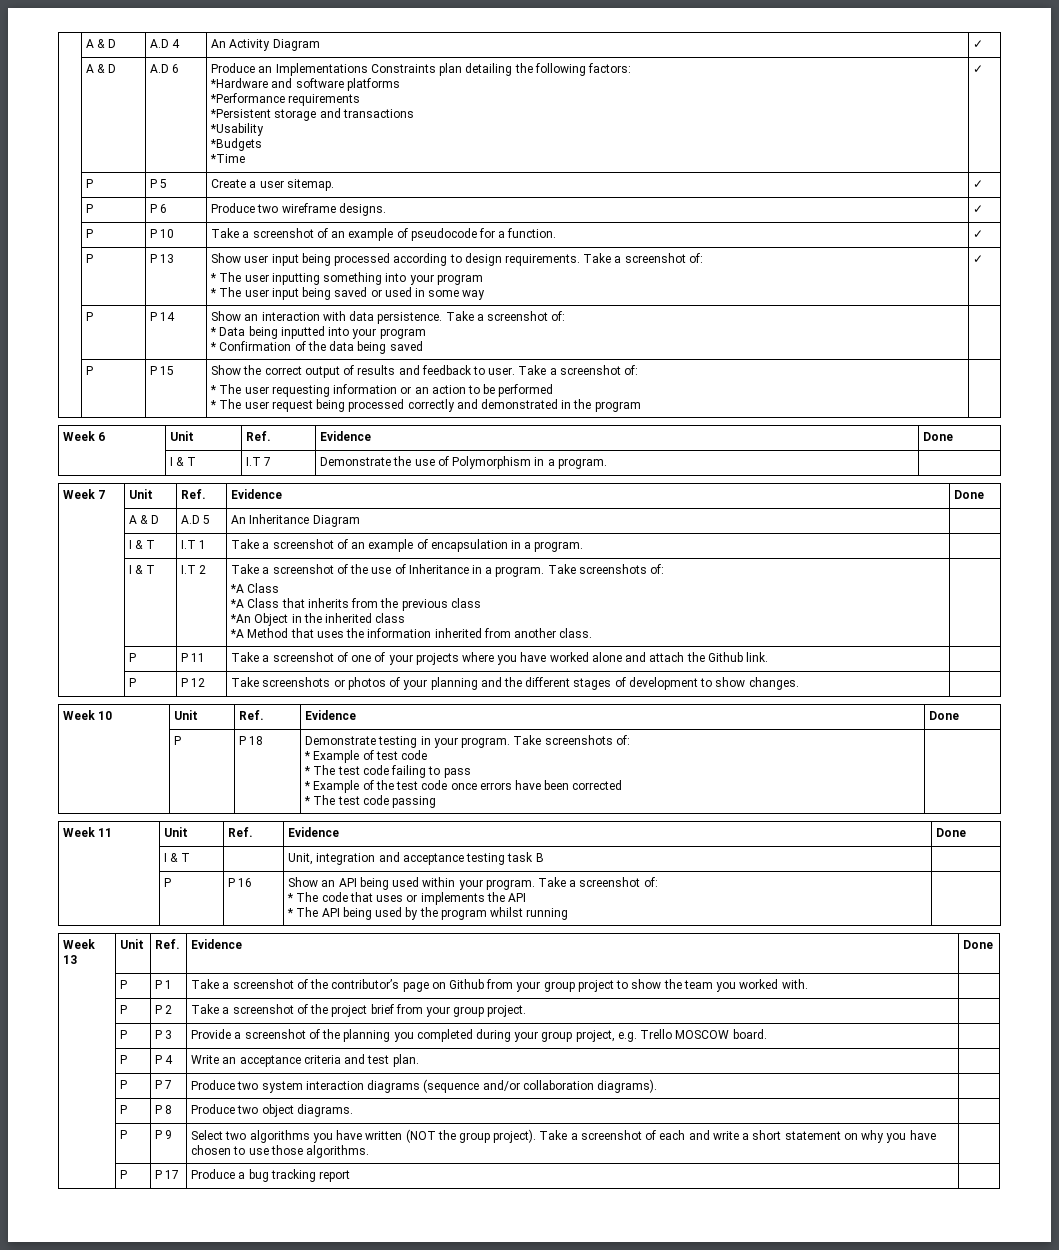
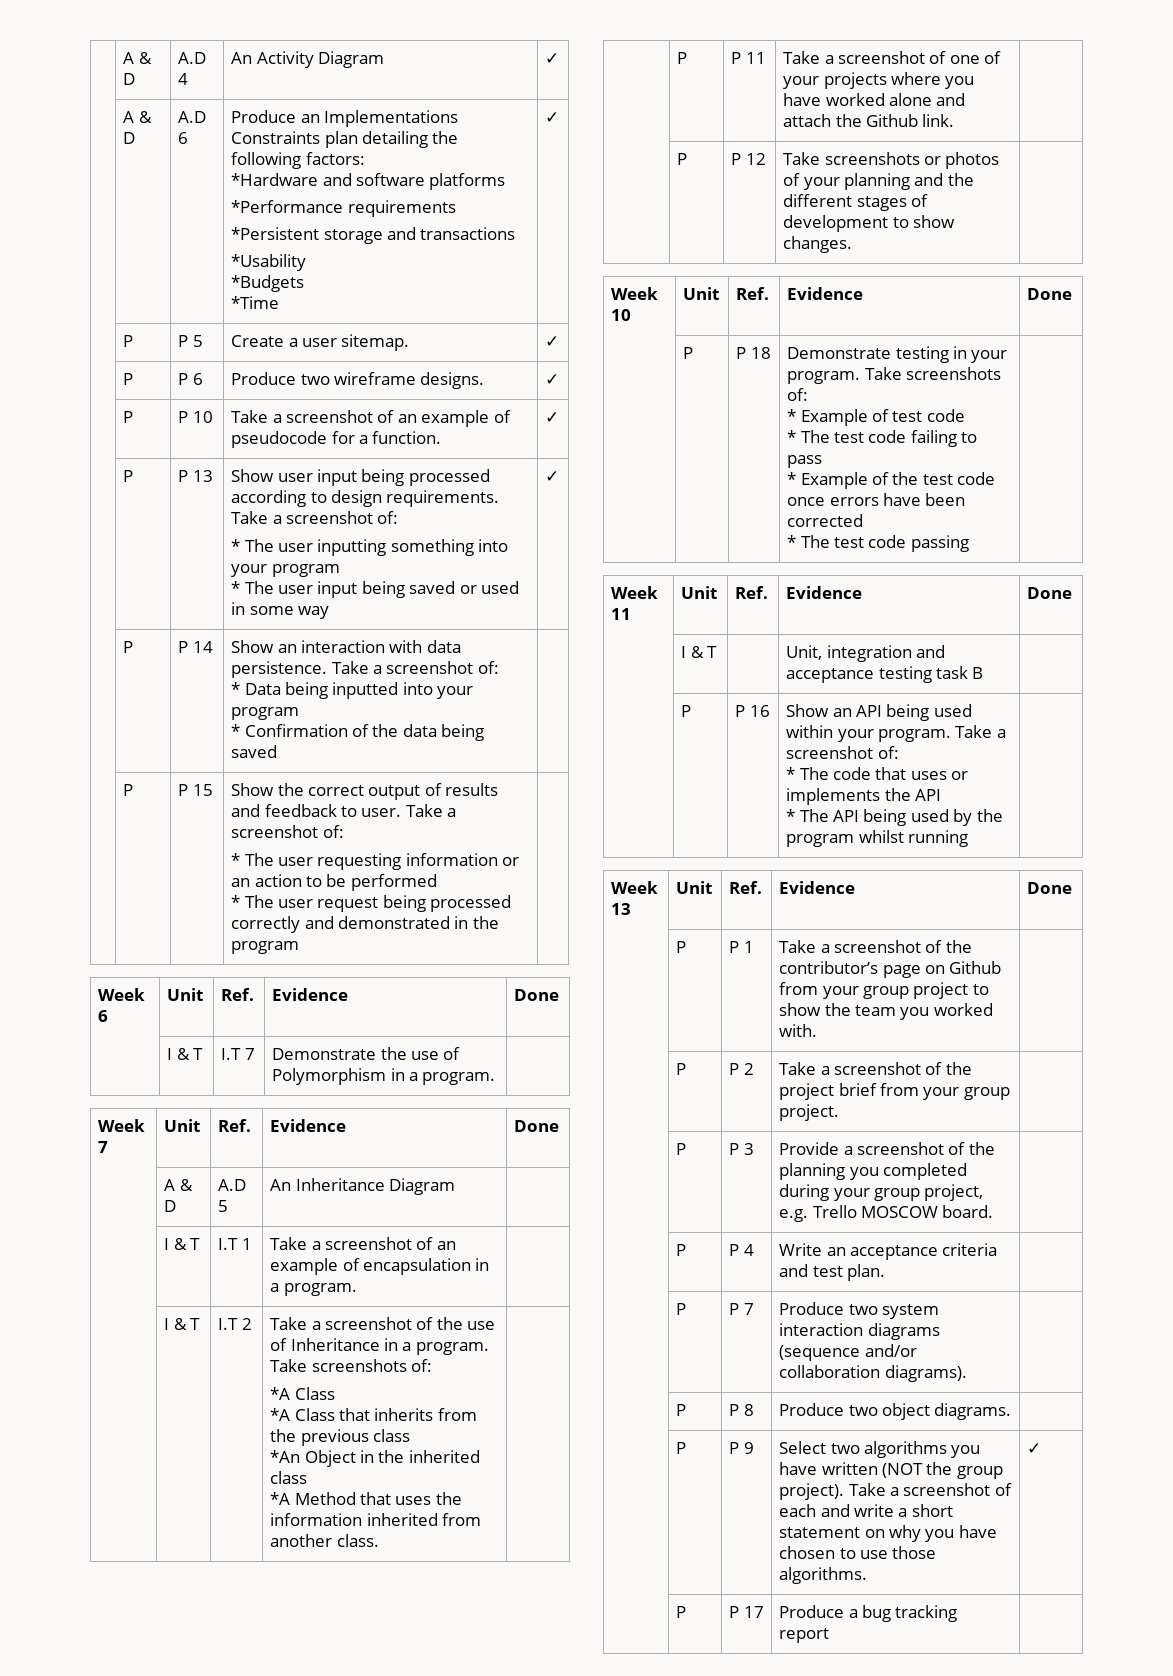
- | P | P 9 | Select two algorithms you have written (NOT the group project). Take a screenshot of each and write a short statement on why you have chosen to use those algorithms. |
+ | P | P 9 | Select two algorithms you have written (NOT the group project). Take a screenshot of each and write a short statement on why you have chosen to use those algorithms. | ✓

